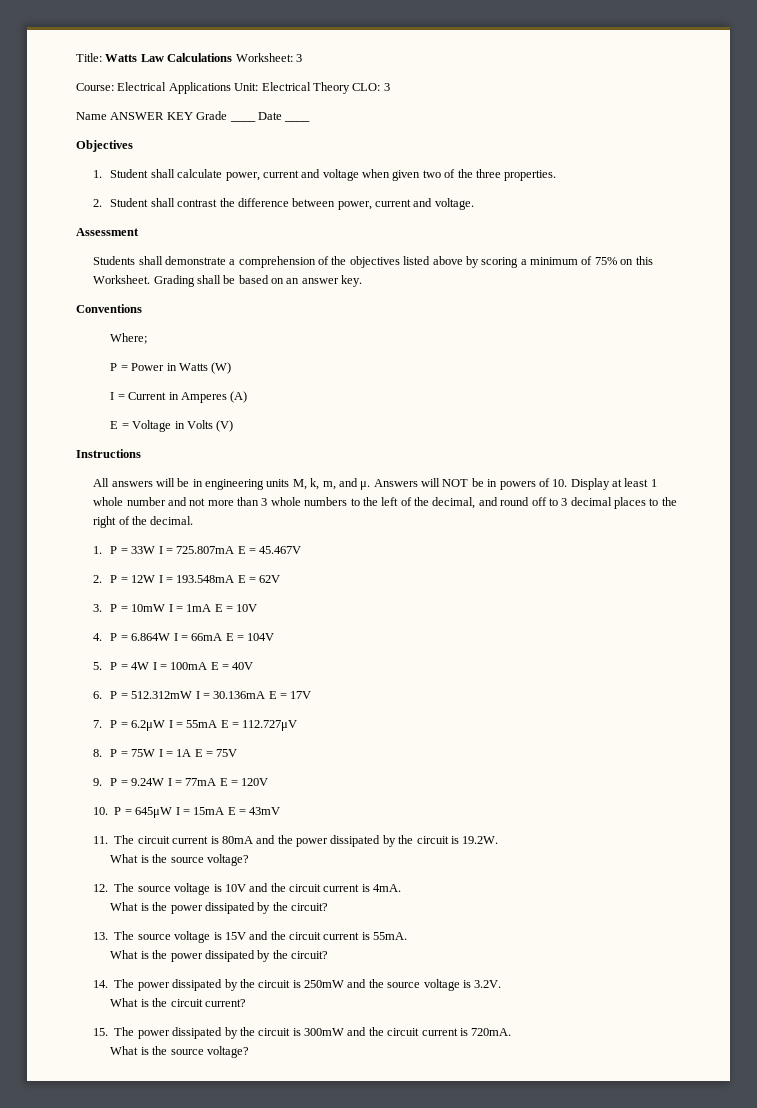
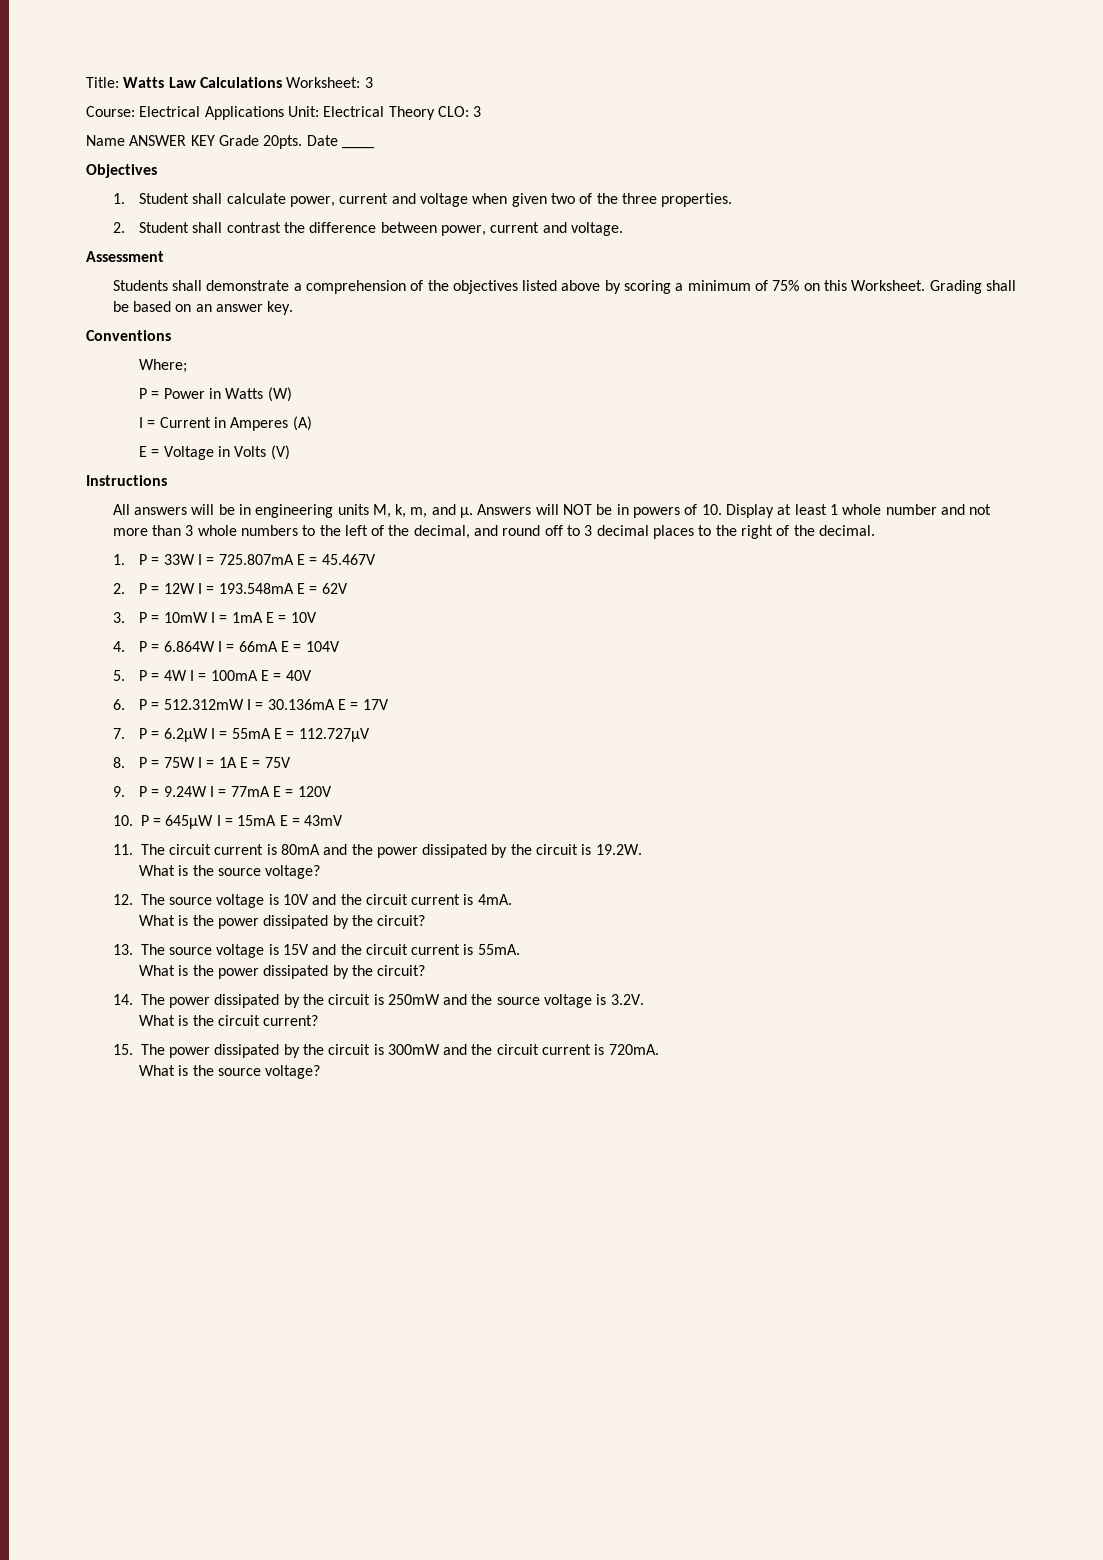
- Name ANSWER KEY Grade ____ Date ____
+ Name ANSWER KEY Grade 20pts. Date ____

